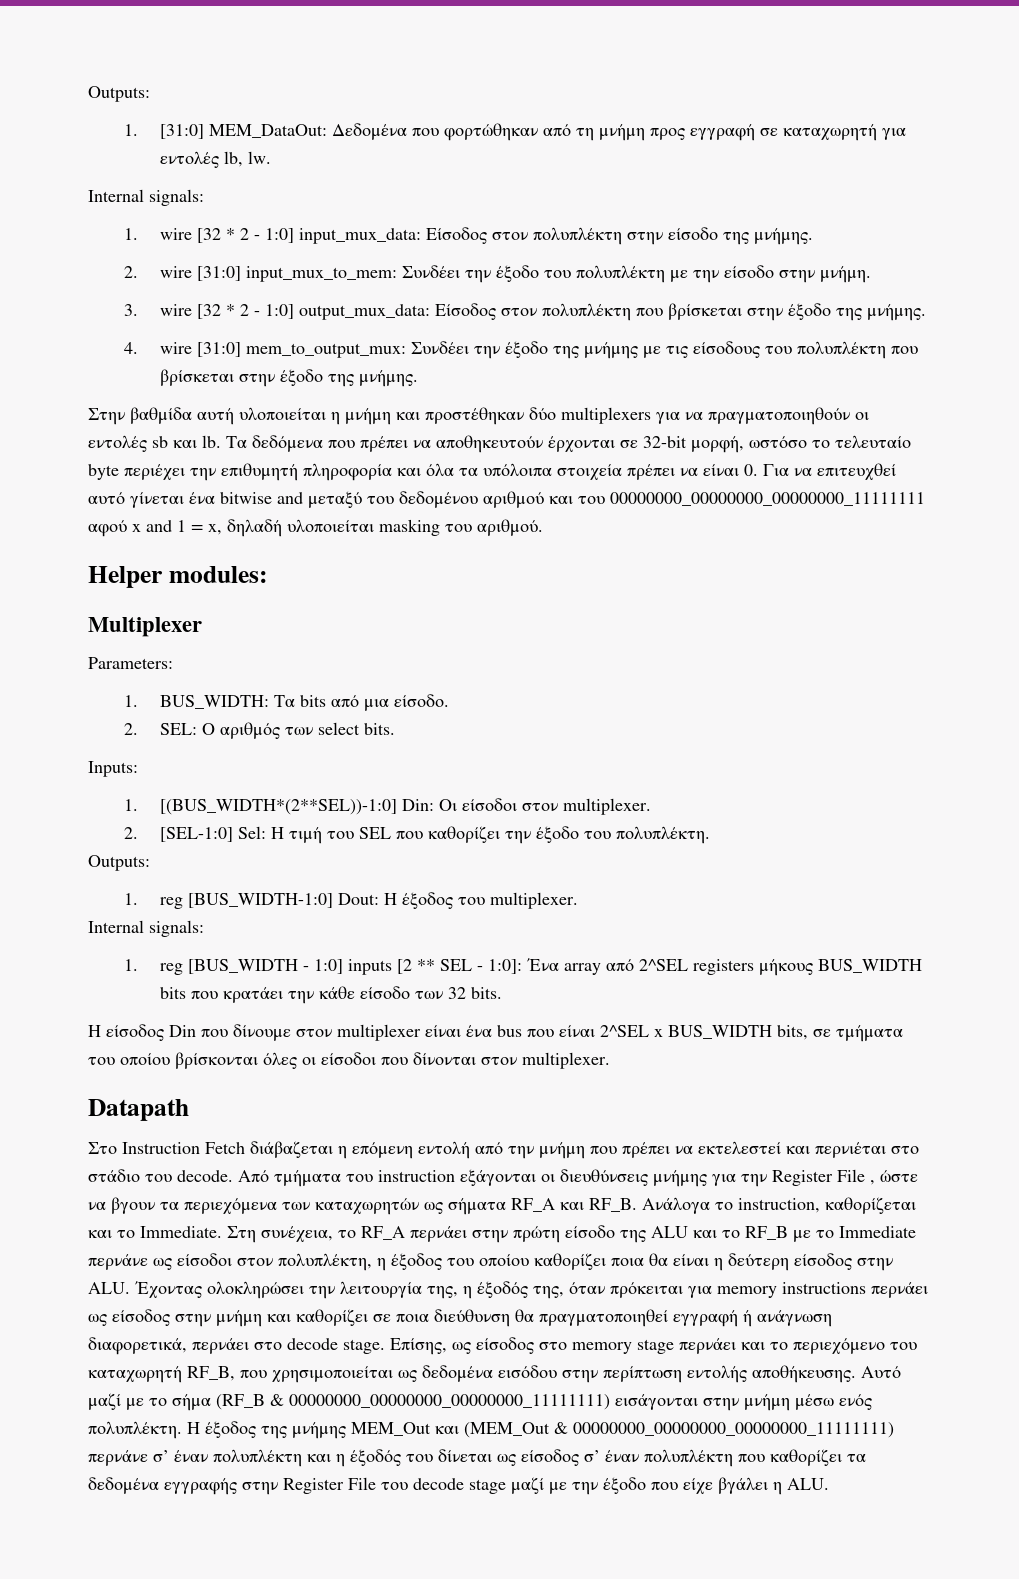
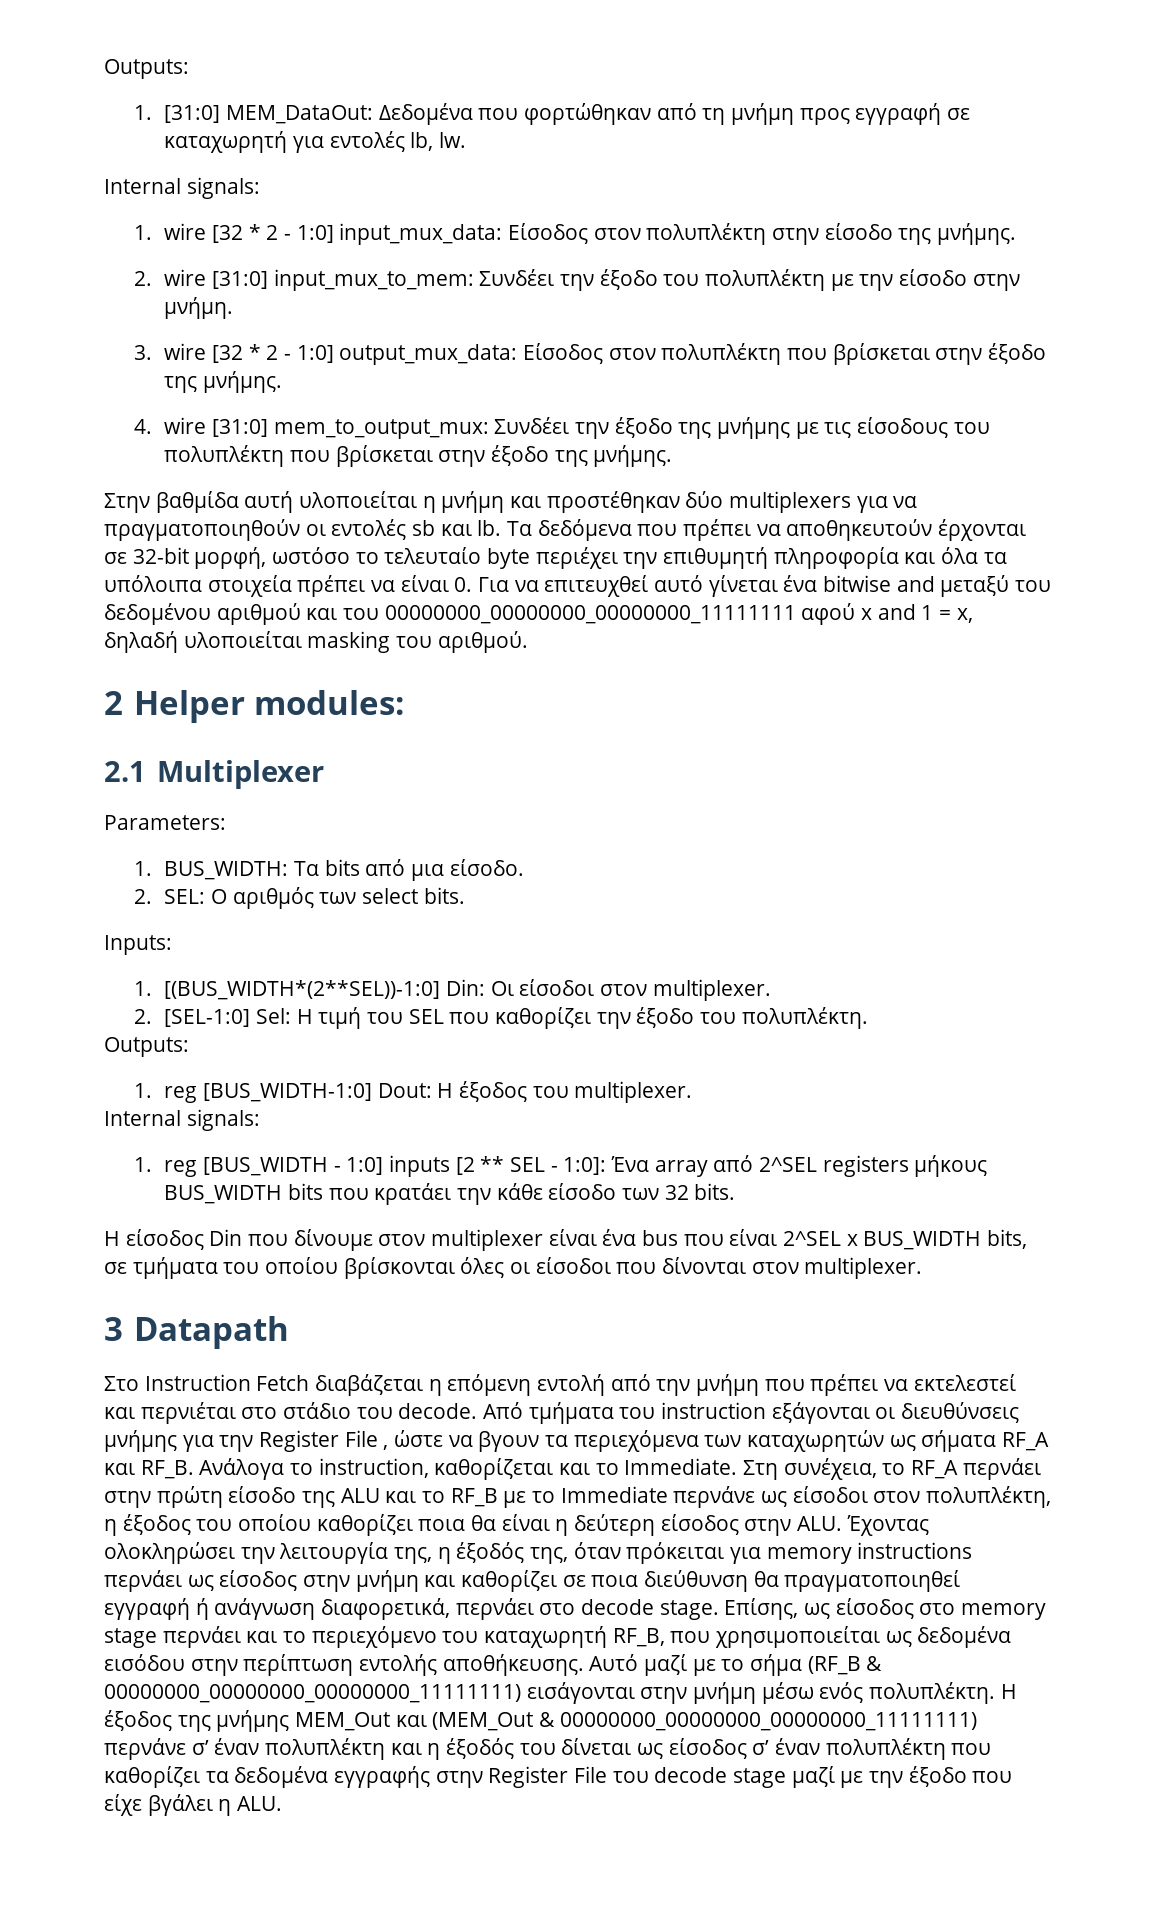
- Helper modules:
+ 2 Helper modules:
- Multiplexer
+ 2.1 Multiplexer
- Datapath
+ 3 Datapath
- Στο Instruction Fetch διάβαζεται η επόμενη εντολή από την μνήμη που πρέπει να εκτελεστεί και περνιέται στο στάδιο του decode.
+ Στο Instruction Fetch διαβάζεται η επόμενη εντολή από την μνήμη που πρέπει να εκτελεστεί και περνιέται στο στάδιο του decode.

